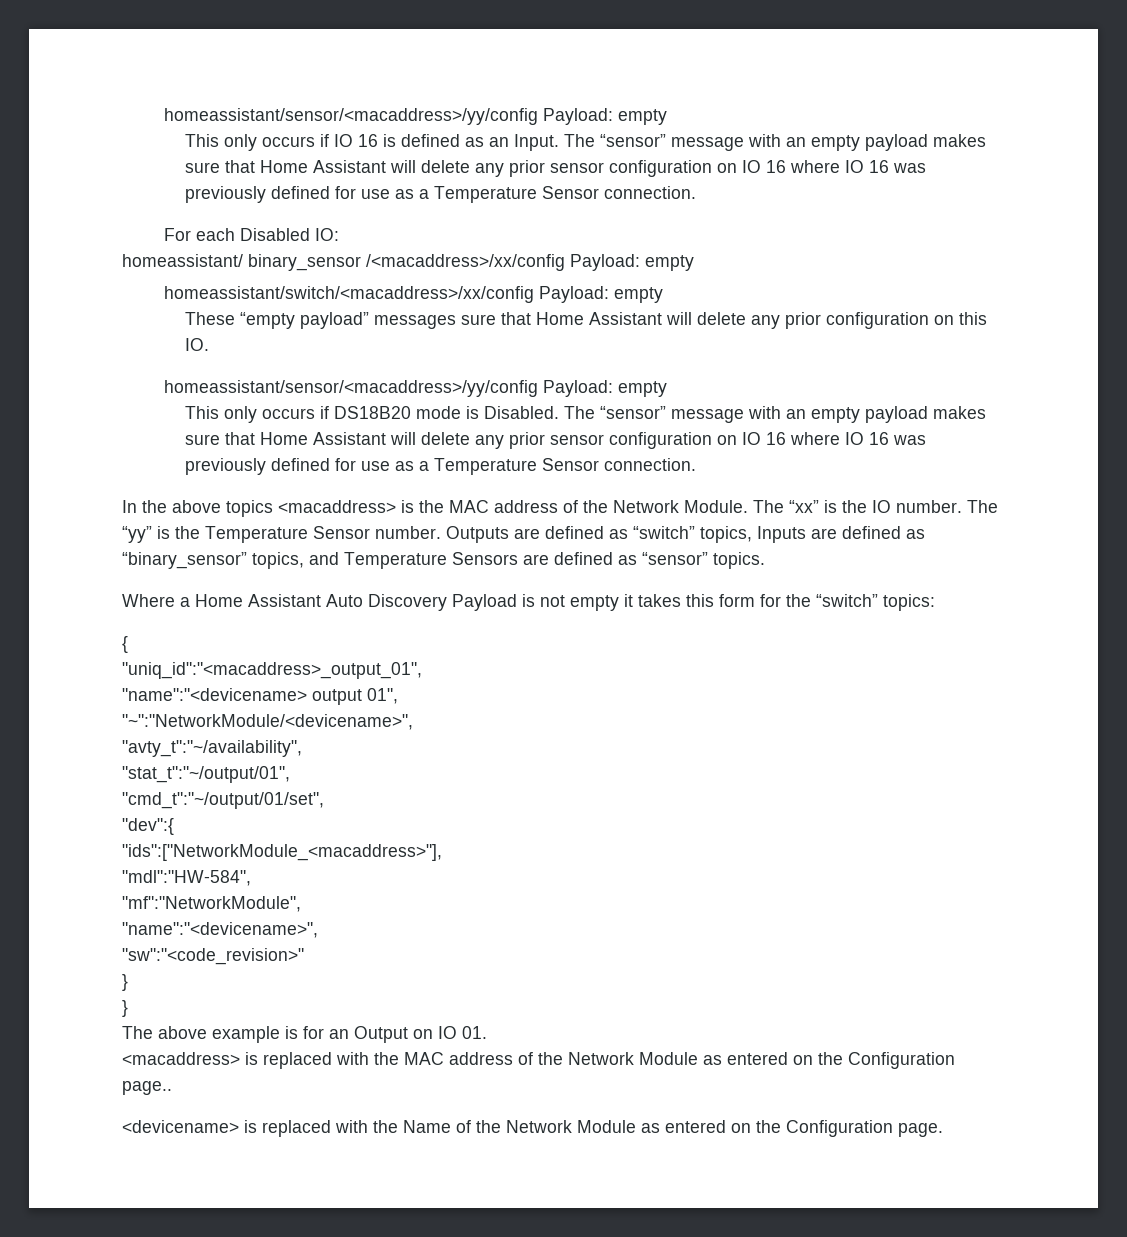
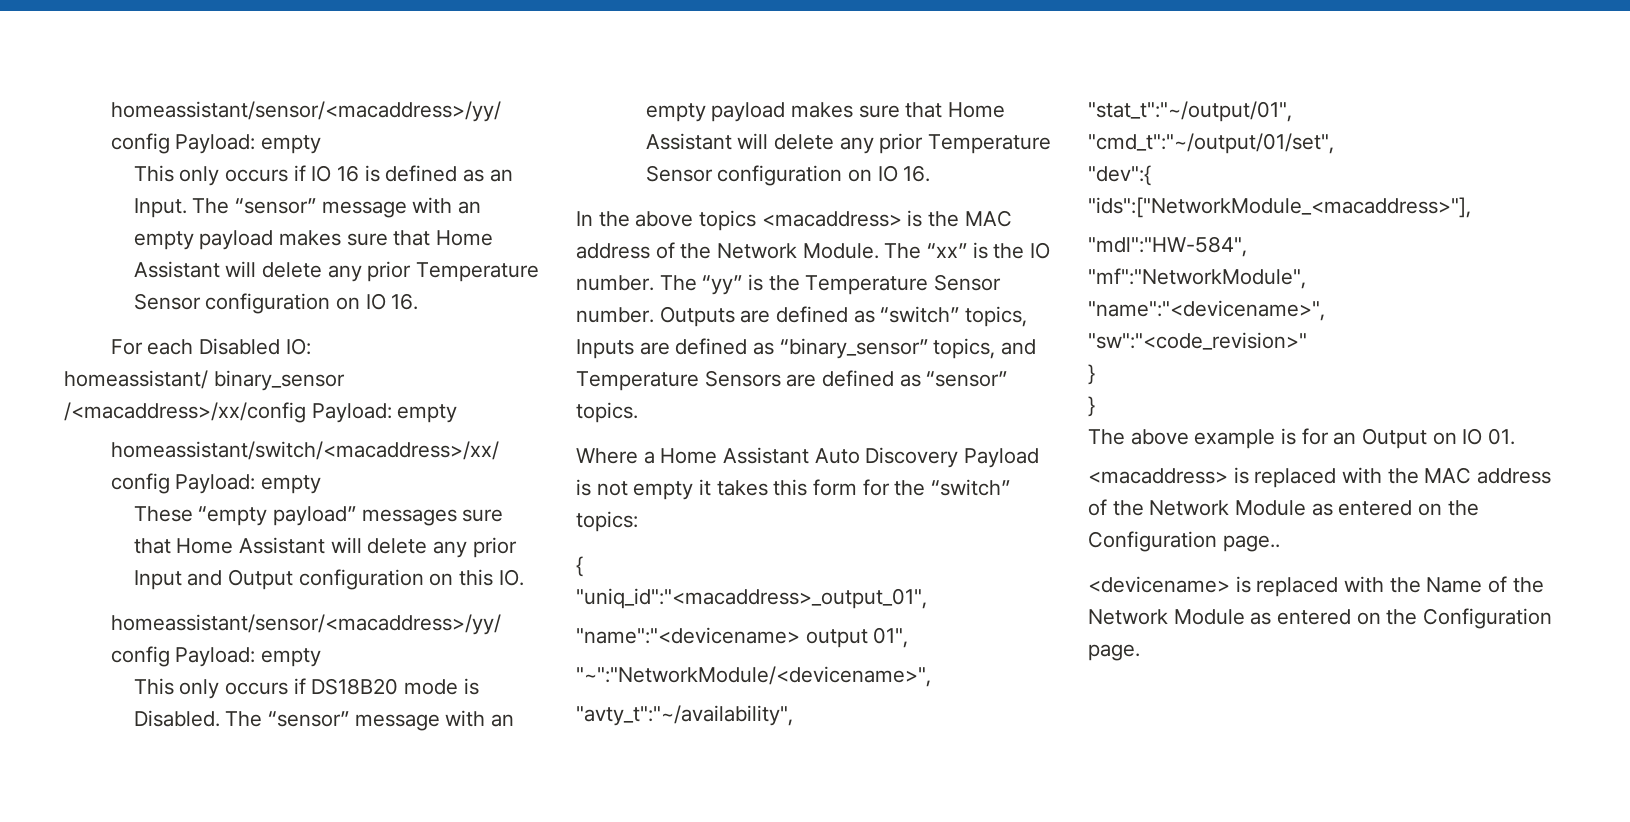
- This only occurs if IO 16 is defined as an Input. The “sensor” message with an empty payload makes sure that Home Assistant will delete any prior sensor configuration on IO 16 where IO 16 was previously defined for use as a Temperature Sensor connection.
+ This only occurs if IO 16 is defined as an Input. The “sensor” message with an empty payload makes sure that Home Assistant will delete any prior Temperature Sensor configuration on IO 16.
- These “empty payload” messages sure that Home Assistant will delete any prior configuration on this IO.
+ These “empty payload” messages sure that Home Assistant will delete any prior Input and Output configuration on this IO.
- This only occurs if DS18B20 mode is Disabled. The “sensor” message with an empty payload makes sure that Home Assistant will delete any prior sensor configuration on IO 16 where IO 16 was previously defined for use as a Temperature Sensor connection.
+ This only occurs if DS18B20 mode is Disabled. The “sensor” message with an empty payload makes sure that Home Assistant will delete any prior Temperature Sensor configuration on IO 16.

